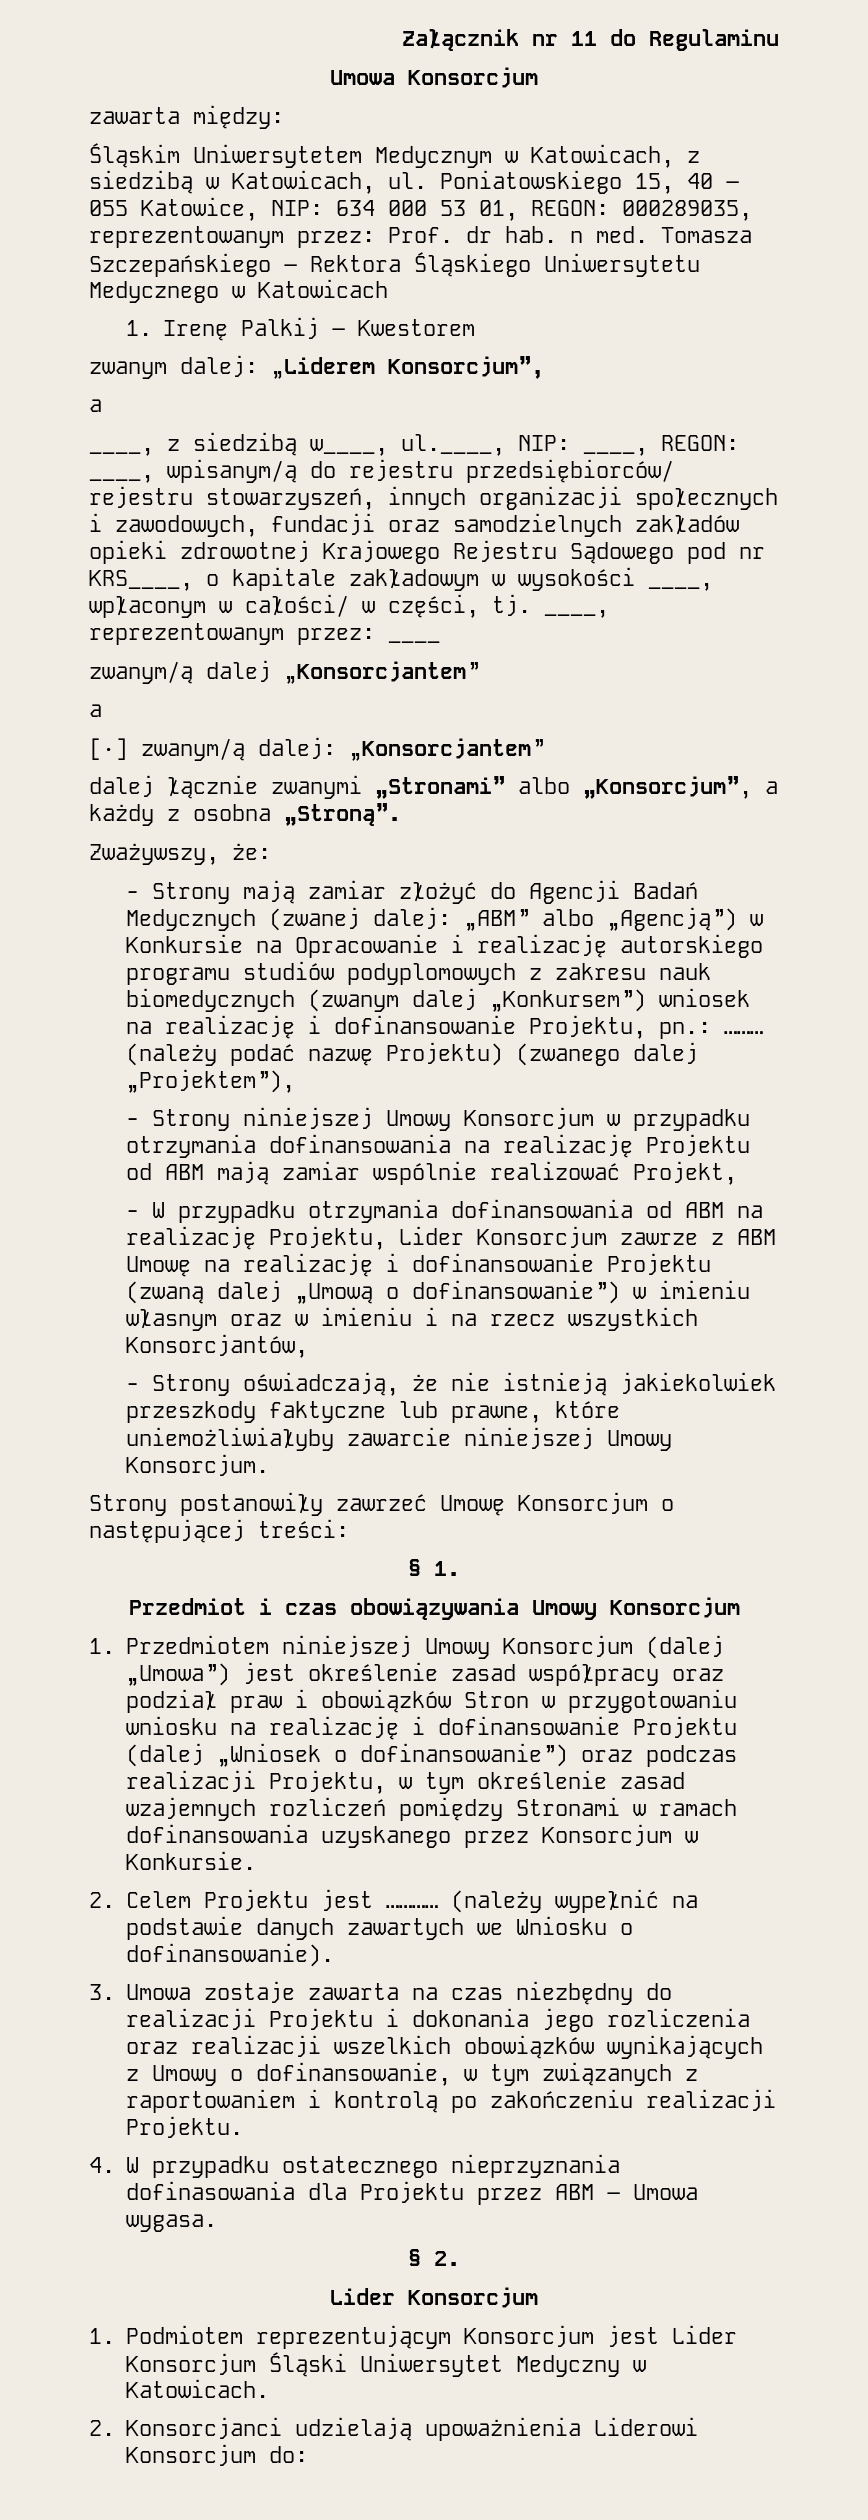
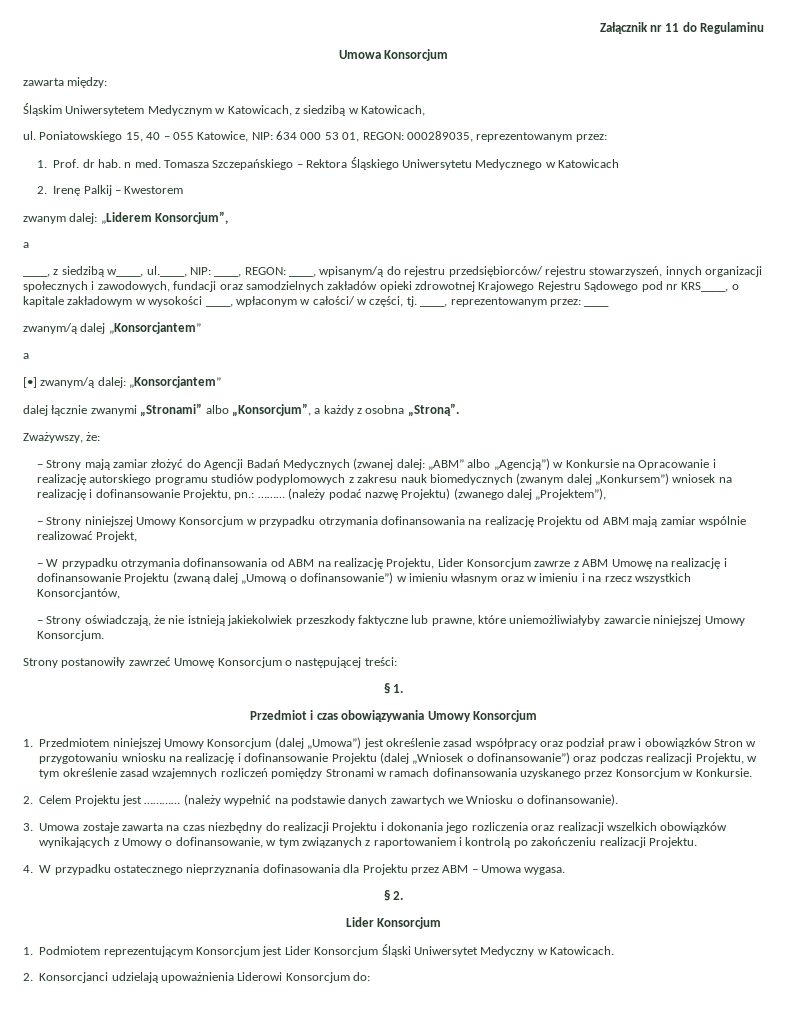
- Śląskim Uniwersytetem Medycznym w Katowicach, z siedzibą w Katowicach, ul.
+ Śląskim Uniwersytetem Medycznym w Katowicach, z siedzibą w Katowicach,
+ ul.
- Poniatowskiego 15, 40 – 055 Katowice, NIP: 634 000 53 01, REGON: 000289035, reprezentowanym przez: Prof. dr hab. n med.
+ Poniatowskiego 15, 40 – 055 Katowice, NIP: 634 000 53 01, REGON: 000289035, reprezentowanym przez:
+ 1. Prof. dr hab. n med.
- 1. Irenę Palkij – Kwestorem
+ 2. Irenę Palkij – Kwestorem

